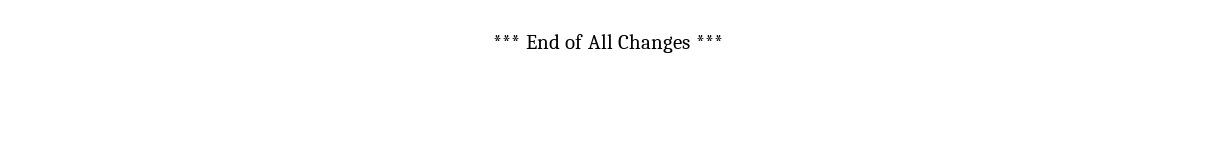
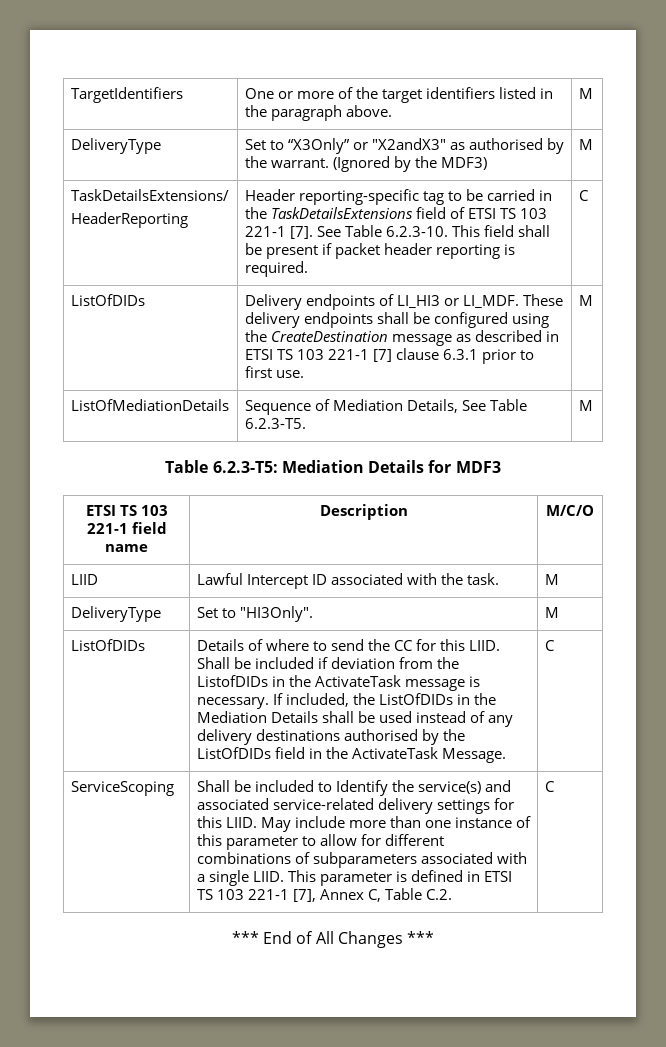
+ TargetIdentifiers | One or more of the target identifiers listed in the paragraph above. | M
+ DeliveryType | Set to “X3Only” or "X2andX3" as authorised by the warrant. (Ignored by the MDF3) | M
+ TaskDetailsExtensions/
+ HeaderReporting | Header reporting-specific tag to be carried in the TaskDetailsExtensions field of ETSI TS 103 221-1 [7]. See Table 6.2.3-10. This field shall be present if packet header reporting is required. | C
+ ListOfDIDs | Delivery endpoints of LI_HI3 or LI_MDF. These delivery endpoints shall be configured using the CreateDestination message as described in ETSI TS 103 221-1 [7] clause 6.3.1 prior to first use. | M
+ ListOfMediationDetails | Sequence of Mediation Details, See Table 6.2.3-T5. | M
+ Table 6.2.3-T5: Mediation Details for MDF3
+ ETSI TS 103 221-1 field name | Description | M/C/O
+ LIID | Lawful Intercept ID associated with the task. | M
+ DeliveryType | Set to "HI3Only". | M
+ ListOfDIDs | Details of where to send the CC for this LIID. Shall be included if deviation from the ListofDIDs in the ActivateTask message is necessary. If included, the ListOfDIDs in the Mediation Details shall be used instead of any delivery destinations authorised by the ListOfDIDs field in the ActivateTask Message. | C
+ ServiceScoping | Shall be included to Identify the service(s) and associated service-related delivery settings for this LIID. May include more than one instance of this parameter to allow for different combinations of subparameters associated with a single LIID. This parameter is defined in ETSI TS 103 221-1 [7], Annex C, Table C.2. | C

